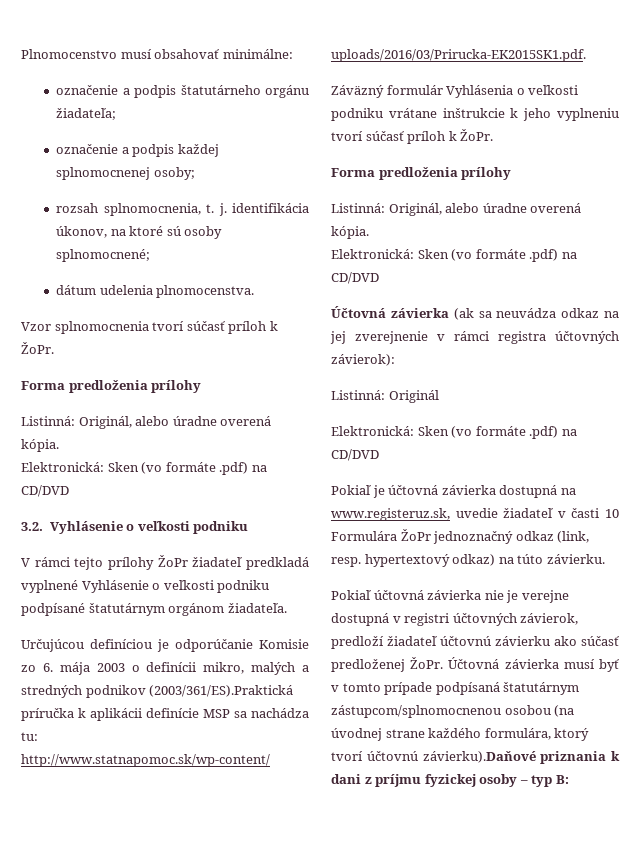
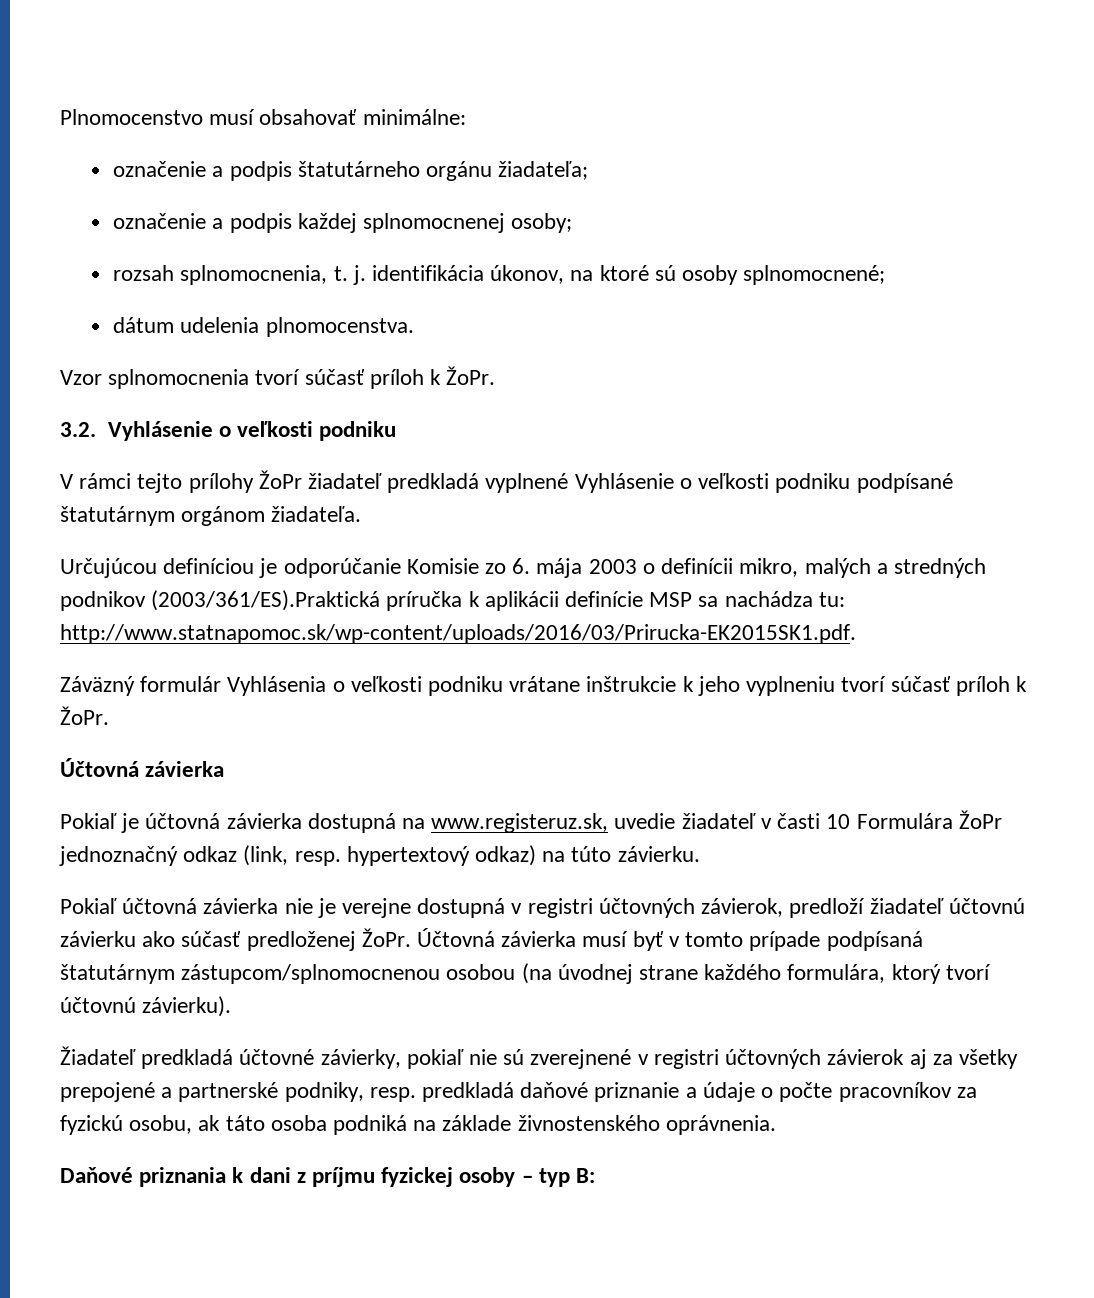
  Vzor splnomocnenia tvorí súčasť príloh k ŽoPr.
- Forma predloženia prílohy
- Listinná: Originál, alebo úradne overená kópia.
- Elektronická: Sken (vo formáte .pdf) na CD/DVD
  Záväzný formulár Vyhlásenia o veľkosti podniku vrátane inštrukcie k jeho vyplneniu tvorí súčasť príloh k ŽoPr.
- Forma predloženia prílohy
- Listinná: Originál, alebo úradne overená kópia.
- Elektronická: Sken (vo formáte .pdf) na CD/DVD
- Účtovná závierka (ak sa neuvádza odkaz na jej zverejnenie v rámci registra účtovných závierok):
- Listinná: Originál
- Elektronická: Sken (vo formáte .pdf) na CD/DVD
+ Účtovná závierka
- Účtovná závierka musí byť v tomto prípade podpísaná štatutárnym zástupcom/splnomocnenou osobou (na úvodnej strane každého formulára, ktorý tvorí účtovnú závierku).Daňové priznania k dani z príjmu fyzickej osoby – typ B:
+ Účtovná závierka musí byť v tomto prípade podpísaná štatutárnym zástupcom/splnomocnenou osobou (na úvodnej strane každého formulára, ktorý tvorí účtovnú závierku).
+ Žiadateľ predkladá účtovné závierky, pokiaľ nie sú zverejnené v registri účtovných závierok aj za všetky prepojené a partnerské podniky, resp. predkladá daňové priznanie a údaje o počte pracovníkov za fyzickú osobu, ak táto osoba podniká na základe živnostenského oprávnenia.
+ Daňové priznania k dani z príjmu fyzickej osoby – typ B:

